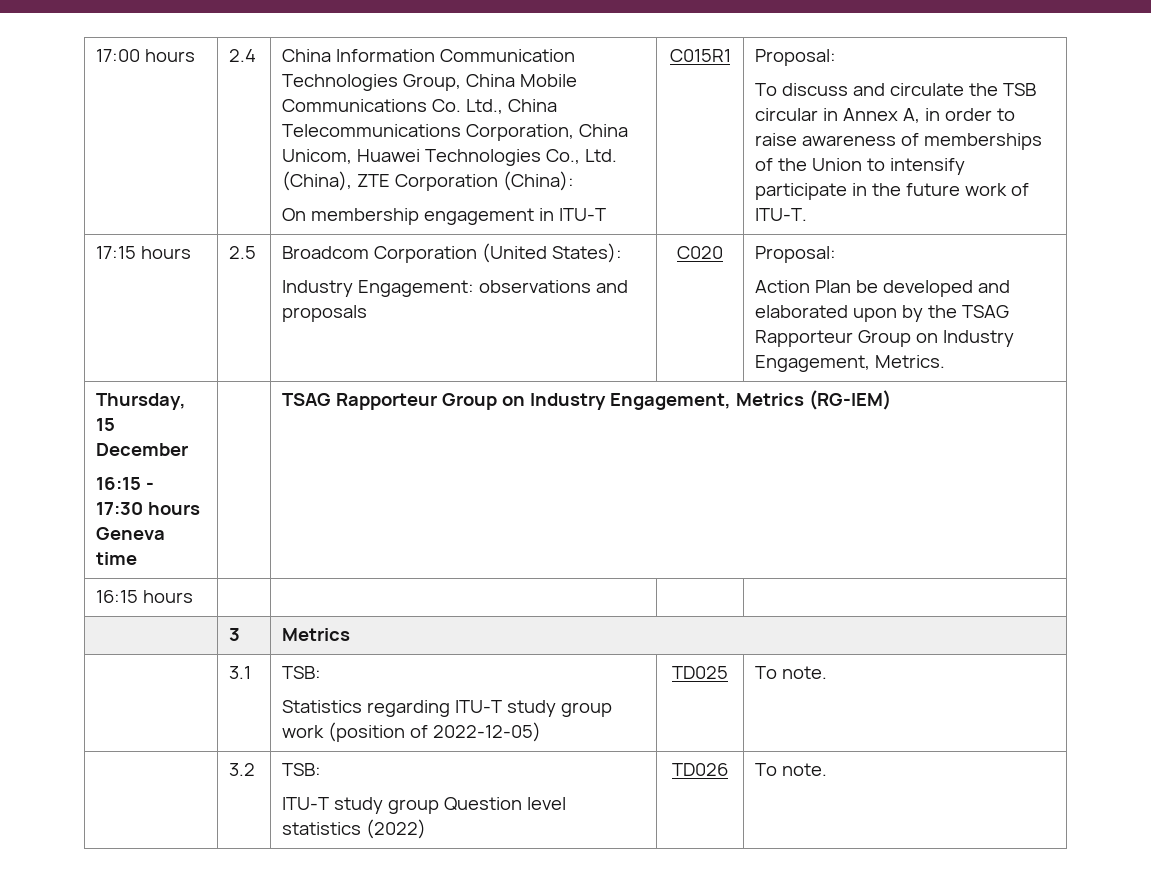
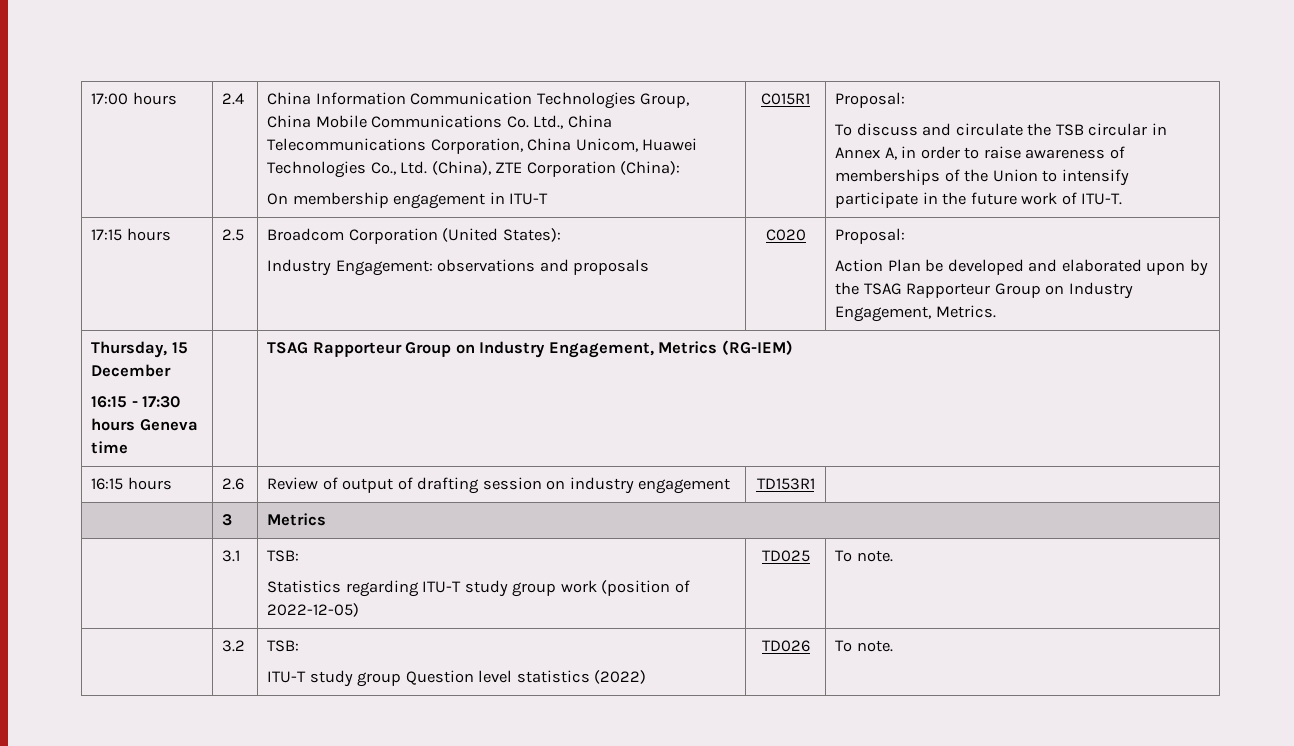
- 16:15 hours | | | |
+ 16:15 hours | 2.6 | Review of output of drafting session on industry engagement | TD153R1 |

